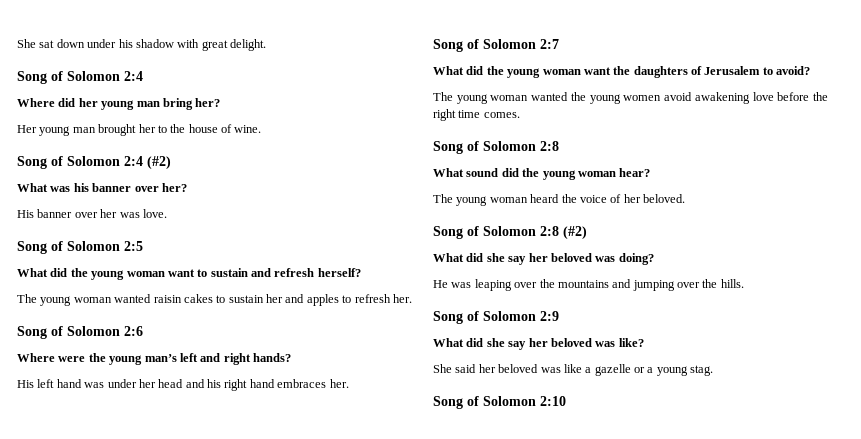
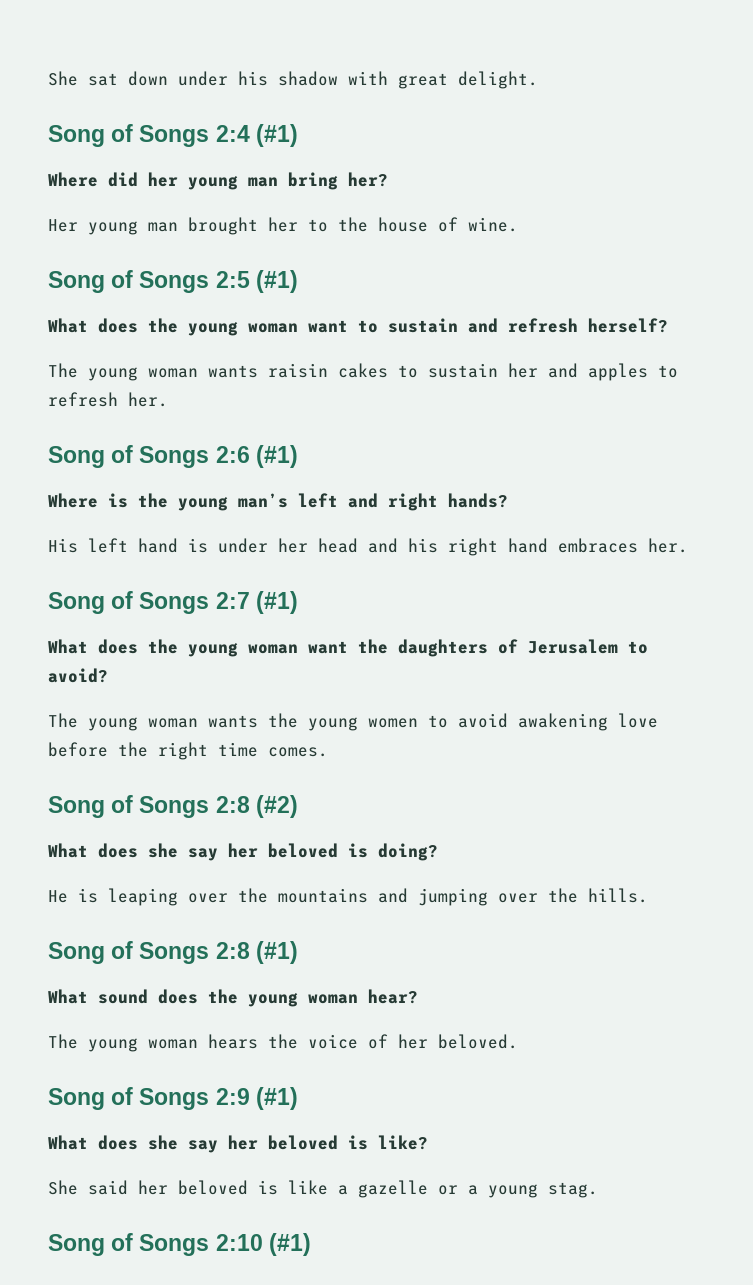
  She sat down under his shadow with great delight.
- Song of Solomon 2:4
+ Song of Songs 2:4 (#1)
- Song of Solomon 2:4 (#2)
- What was his banner over her?
- His banner over her was love.
- Song of Solomon 2:5
- What did the young woman want to sustain and refresh herself?
+ Song of Songs 2:5 (#1)
+ What does the young woman want to sustain and refresh herself?
- The young woman wanted raisin cakes to sustain her and apples to refresh her.
+ The young woman wants raisin cakes to sustain her and apples to refresh her.
- Song of Solomon 2:6
- Where were the young man’s left and right hands?
+ Song of Songs 2:6 (#1)
+ Where is the young man’s left and right hands?
- His left hand was under her head and his right hand embraces her.
+ His left hand is under her head and his right hand embraces her.
- Song of Solomon 2:7
- What did the young woman want the daughters of Jerusalem to avoid?
+ Song of Songs 2:7 (#1)
+ What does the young woman want the daughters of Jerusalem to avoid?
- The young woman wanted the young women avoid awakening love before the right time comes.
- Song of Solomon 2:8
- What sound did the young woman hear?
- The young woman heard the voice of her beloved.
- Song of Solomon 2:8 (#2)
+ The young woman wants the young women to avoid awakening love before the right time comes.
+ Song of Songs 2:8 (#2)
- What did she say her beloved was doing?
+ What does she say her beloved is doing?
- He was leaping over the mountains and jumping over the hills.
+ He is leaping over the mountains and jumping over the hills.
- Song of Solomon 2:9
- What did she say her beloved was like?
+ Song of Songs 2:8 (#1)
+ What sound does the young woman hear?
+ The young woman hears the voice of her beloved.
+ Song of Songs 2:9 (#1)
+ What does she say her beloved is like?
- She said her beloved was like a gazelle or a young stag.
+ She said her beloved is like a gazelle or a young stag.
- Song of Solomon 2:10
+ Song of Songs 2:10 (#1)

